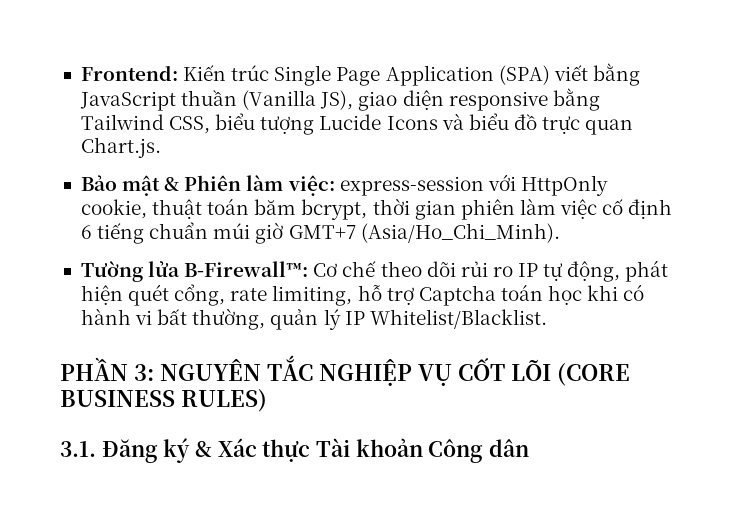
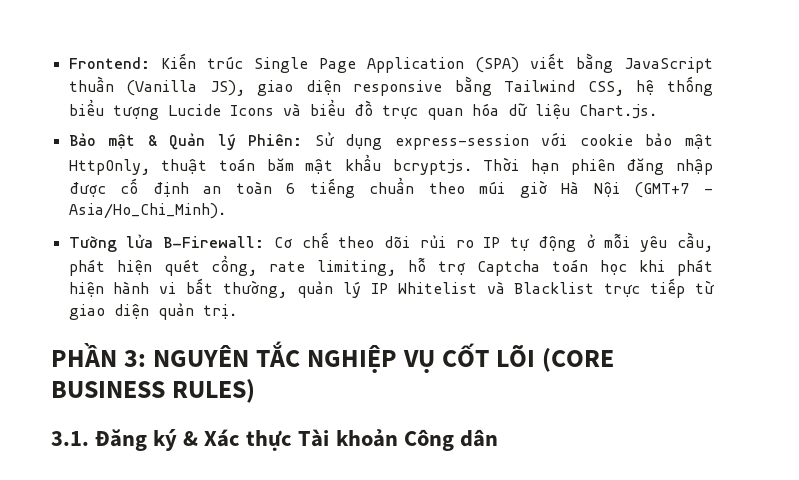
- Frontend: Kiến trúc Single Page Application (SPA) viết bằng JavaScript thuần (Vanilla JS), giao diện responsive bằng Tailwind CSS, biểu tượng Lucide Icons và biểu đồ trực quan Chart.js.
+ Frontend: Kiến trúc Single Page Application (SPA) viết bằng JavaScript thuần (Vanilla JS), giao diện responsive bằng Tailwind CSS, hệ thống biểu tượng Lucide Icons và biểu đồ trực quan hóa dữ liệu Chart.js.
- Bảo mật & Phiên làm việc: express-session với HttpOnly cookie, thuật toán băm bcrypt, thời gian phiên làm việc cố định 6 tiếng chuẩn múi giờ GMT+7 (Asia/Ho_Chi_Minh).
+ Bảo mật & Quản lý Phiên: Sử dụng express-session với cookie bảo mật HttpOnly, thuật toán băm mật khẩu bcryptjs. Thời hạn phiên đăng nhập được cố định an toàn 6 tiếng chuẩn theo múi giờ Hà Nội (GMT+7 - Asia/Ho_Chi_Minh).
- Tường lửa B-Firewall™: Cơ chế theo dõi rủi ro IP tự động, phát hiện quét cổng, rate limiting, hỗ trợ Captcha toán học khi có hành vi bất thường, quản lý IP Whitelist/Blacklist.
+ Tường lửa B-Firewall: Cơ chế theo dõi rủi ro IP tự động ở mỗi yêu cầu, phát hiện quét cổng, rate limiting, hỗ trợ Captcha toán học khi phát hiện hành vi bất thường, quản lý IP Whitelist và Blacklist trực tiếp từ giao diện quản trị.

